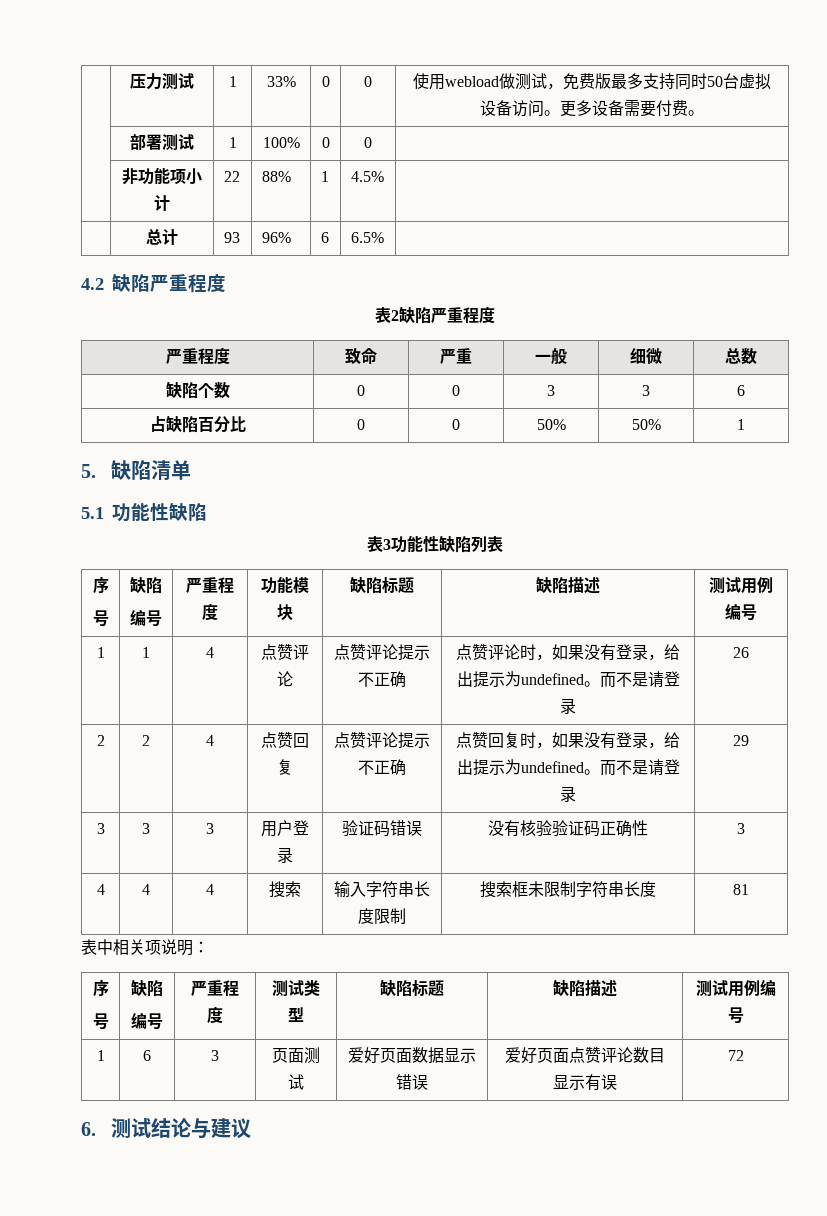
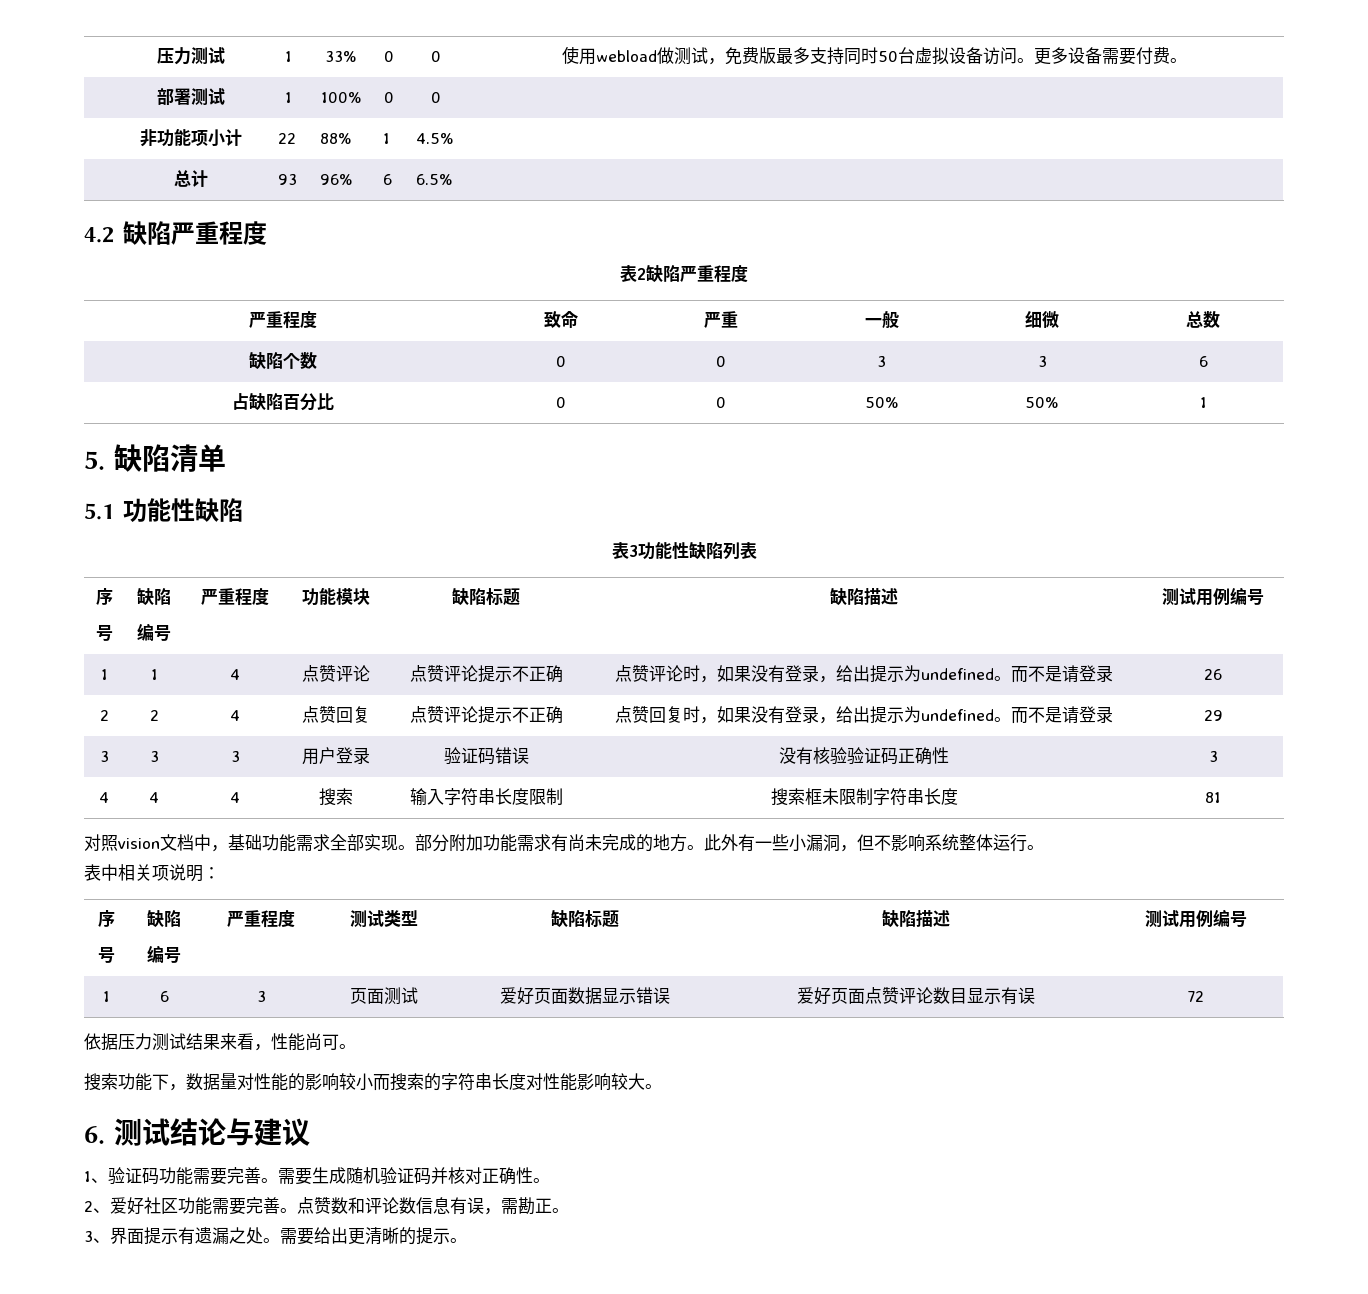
+ 对照vision文档中，基础功能需求全部实现。部分附加功能需求有尚未完成的地方。此外有一些小漏洞，但不影响系统整体运行。
+ 依据压力测试结果来看，性能尚可。
+ 搜索功能下，数据量对性能的影响较小而搜索的字符串长度对性能影响较大。
+ 1、验证码功能需要完善。需要生成随机验证码并核对正确性。
+ 2、爱好社区功能需要完善。点赞数和评论数信息有误，需勘正。
+ 3、界面提示有遗漏之处。需要给出更清晰的提示。

